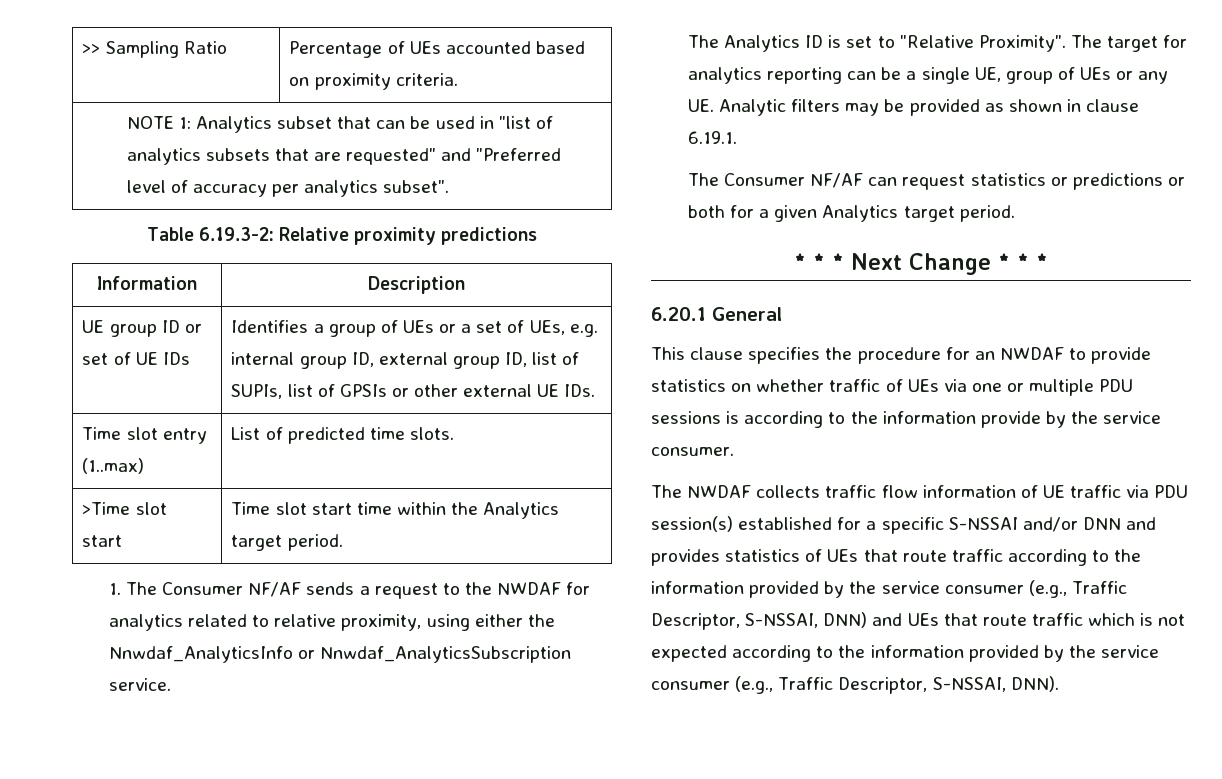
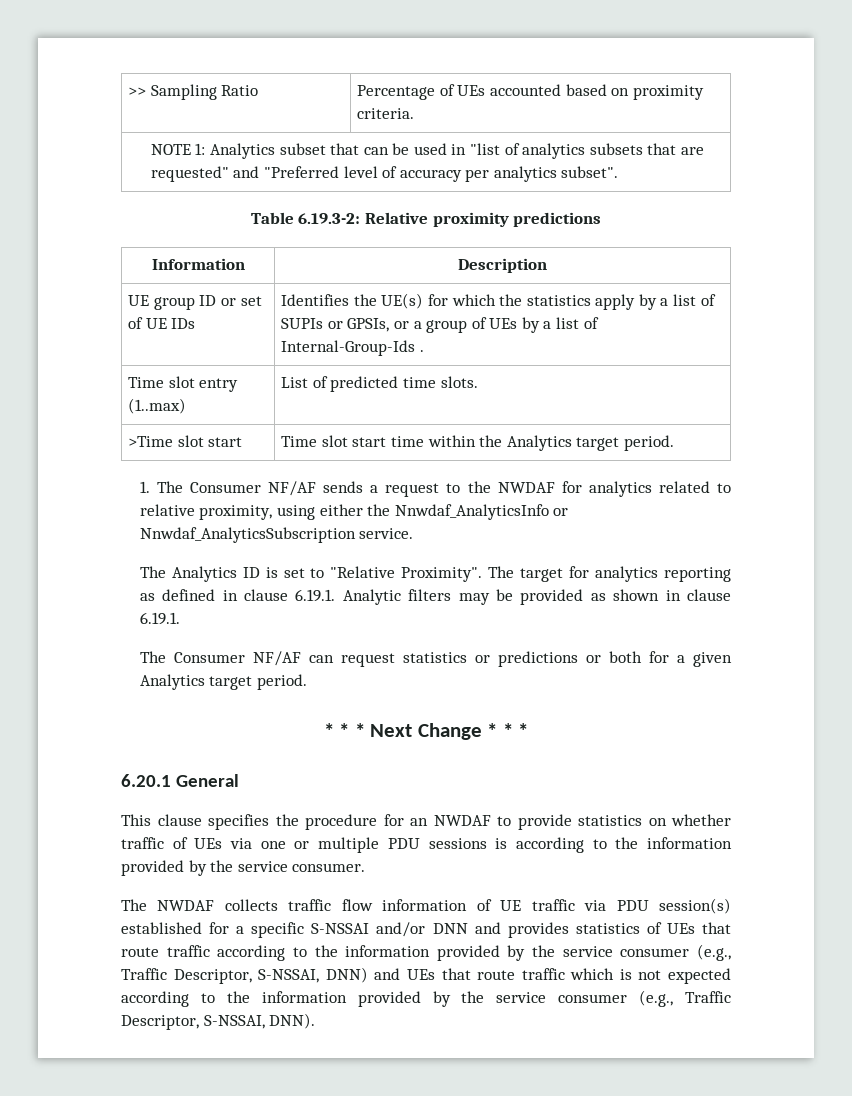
- UE group ID or set of UE IDs | Identifies a group of UEs or a set of UEs, e.g. internal group ID, external group ID, list of SUPIs, list of GPSIs or other external UE IDs.
+ UE group ID or set of UE IDs | Identifies the UE(s) for which the statistics apply by a list of SUPIs or GPSIs, or a group of UEs by a list of Internal-Group-Ids .
- The target for analytics reporting can be a single UE, group of UEs or any UE. Analytic filters may be provided as shown in clause 6.19.1.
+ The target for analytics reporting as defined in clause 6.19.1. Analytic filters may be provided as shown in clause 6.19.1.
- This clause specifies the procedure for an NWDAF to provide statistics on whether traffic of UEs via one or multiple PDU sessions is according to the information provide by the service consumer.
+ This clause specifies the procedure for an NWDAF to provide statistics on whether traffic of UEs via one or multiple PDU sessions is according to the information provided by the service consumer.

